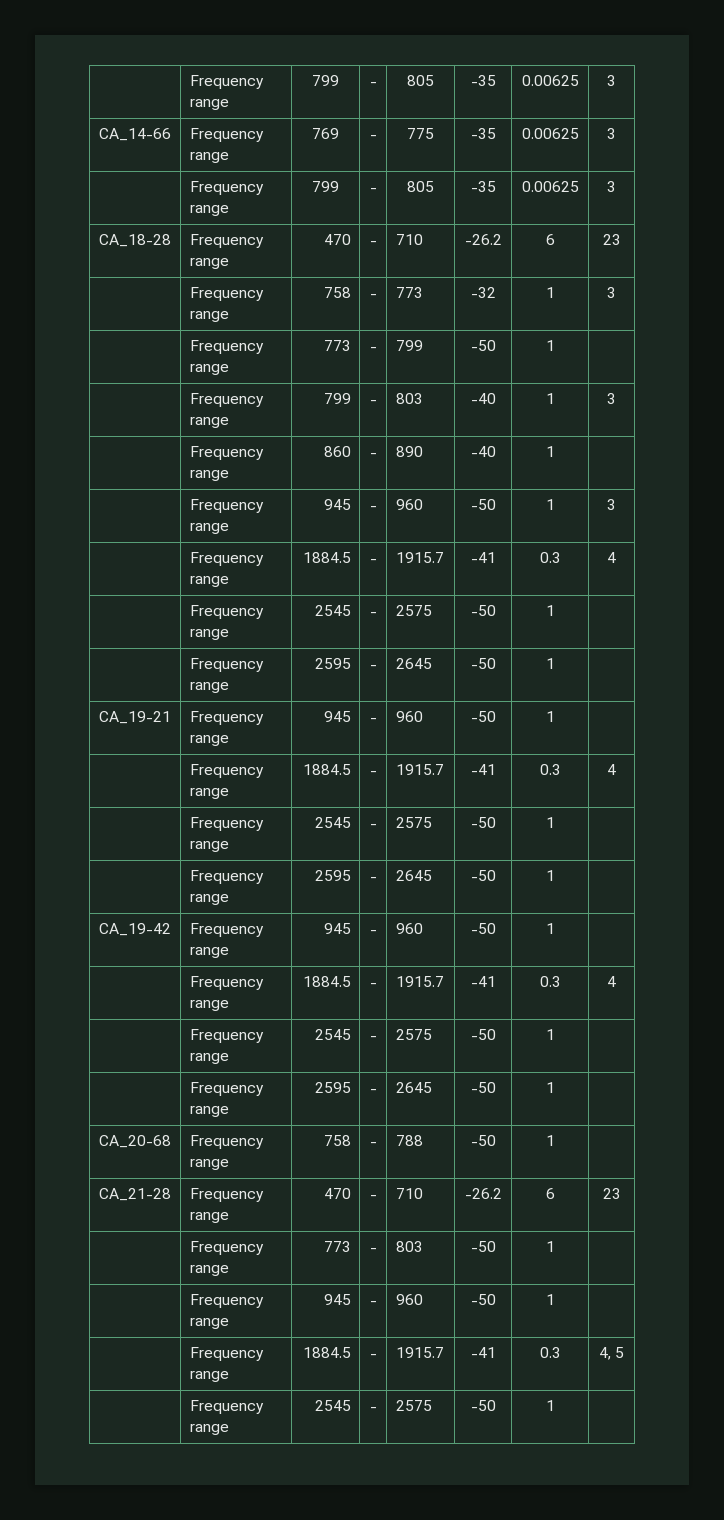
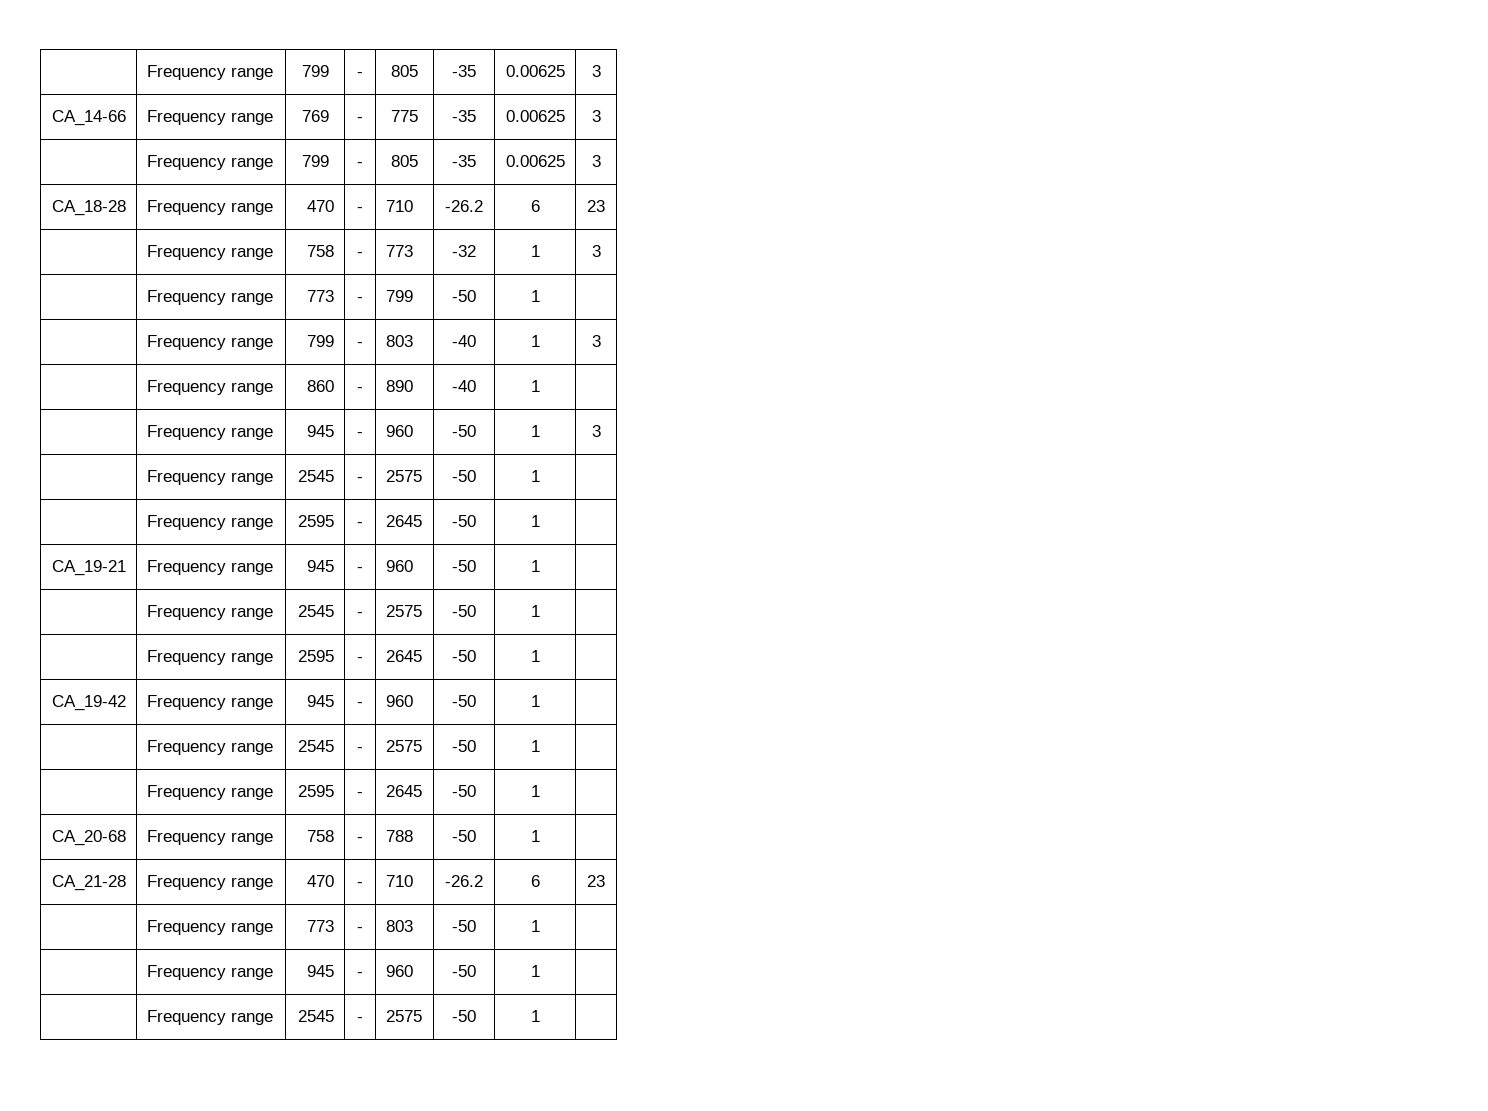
  | Frequency range | 945 | - | 960 | -50 | 1 | 3
- | Frequency range | 1884.5 | - | 1915.7 | -41 | 0.3 | 4
  CA_19-21 | Frequency range | 945 | - | 960 | -50 | 1 |
- | Frequency range | 1884.5 | - | 1915.7 | -41 | 0.3 | 4
  CA_19-42 | Frequency range | 945 | - | 960 | -50 | 1 |
- | Frequency range | 1884.5 | - | 1915.7 | -41 | 0.3 | 4
- | Frequency range | 1884.5 | - | 1915.7 | -41 | 0.3 | 4, 5

